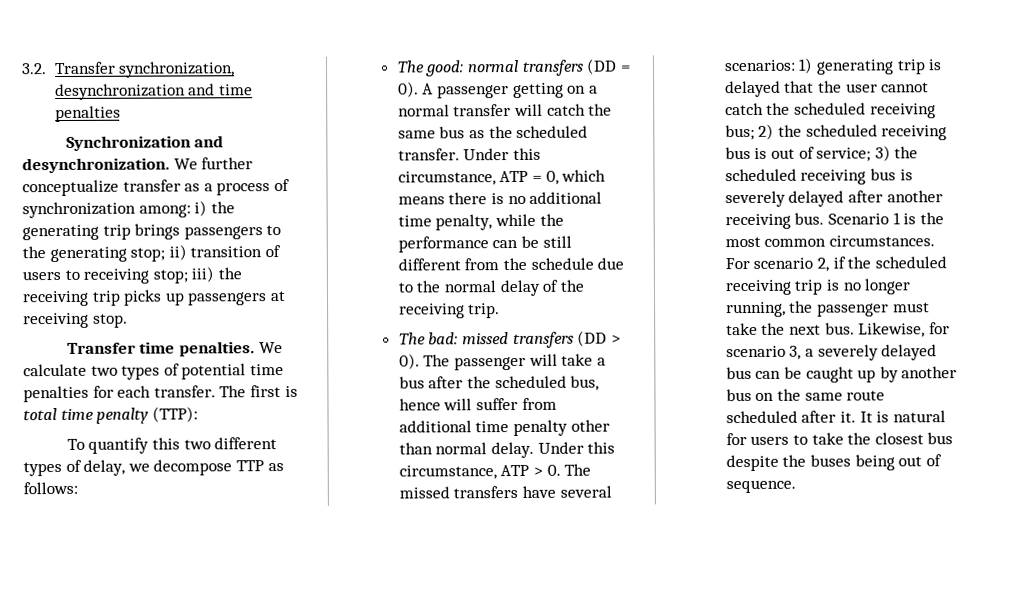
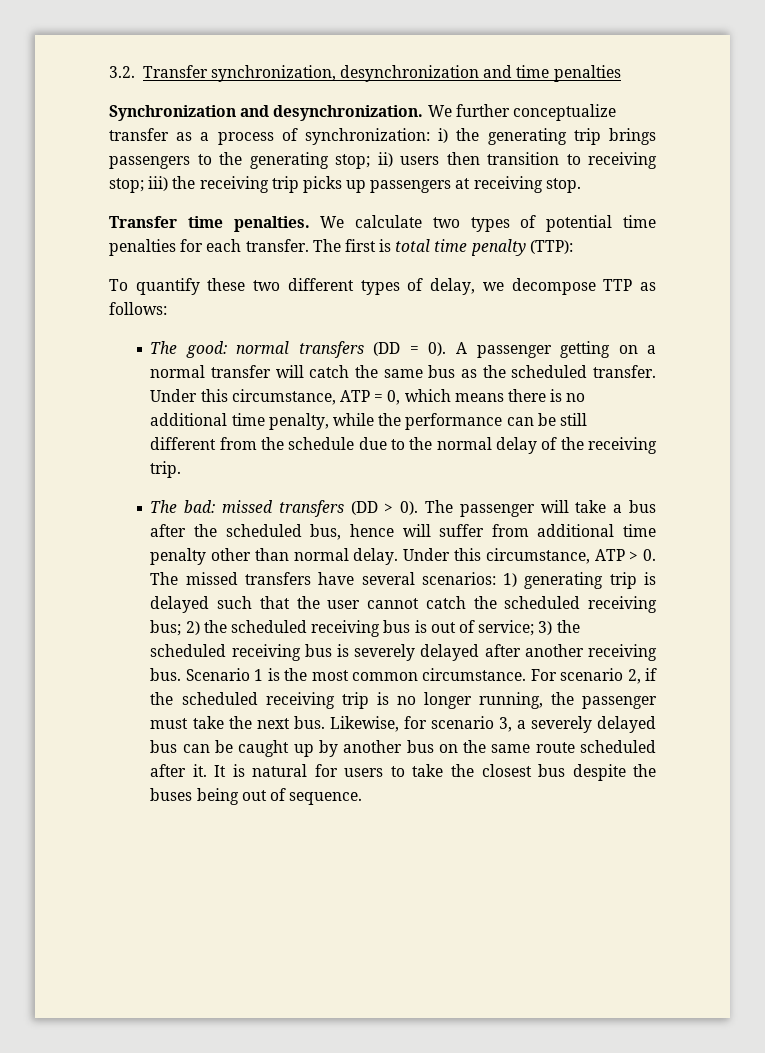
- We further conceptualize transfer as a process of synchronization among: i) the generating trip brings passengers to the generating stop; ii) transition of users to receiving stop; iii) the receiving trip picks up passengers at receiving stop.
+ We further conceptualize transfer as a process of synchronization: i) the generating trip brings passengers to the generating stop; ii) users then transition to receiving stop; iii) the receiving trip picks up passengers at receiving stop.
- To quantify this two different types of delay, we decompose TTP as follows:
+ To quantify these two different types of delay, we decompose TTP as follows:
- Under this circumstance, ATP > 0. The missed transfers have several scenarios: 1) generating trip is delayed that the user cannot catch the scheduled receiving bus; 2) the scheduled receiving bus is out of service; 3) the scheduled receiving bus is severely delayed after another receiving bus.
+ Under this circumstance, ATP > 0. The missed transfers have several scenarios: 1) generating trip is delayed such that the user cannot catch the scheduled receiving bus; 2) the scheduled receiving bus is out of service; 3) the scheduled receiving bus is severely delayed after another receiving bus.
- Scenario 1 is the most common circumstances.
+ Scenario 1 is the most common circumstance.

